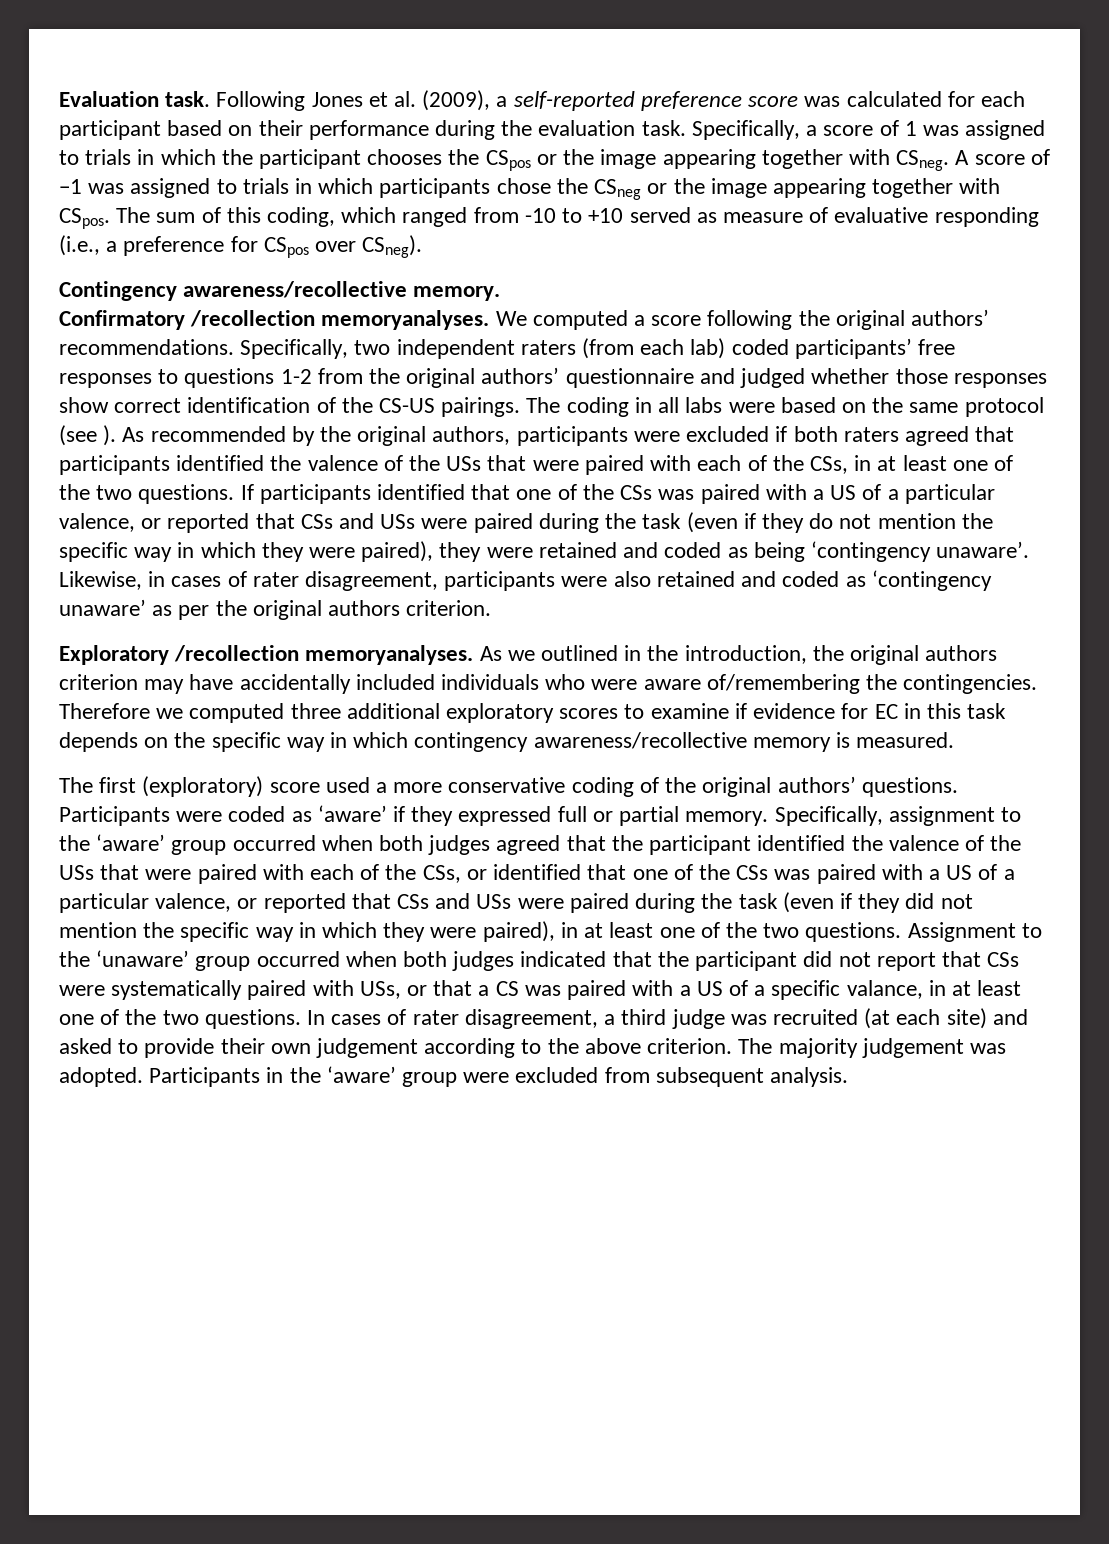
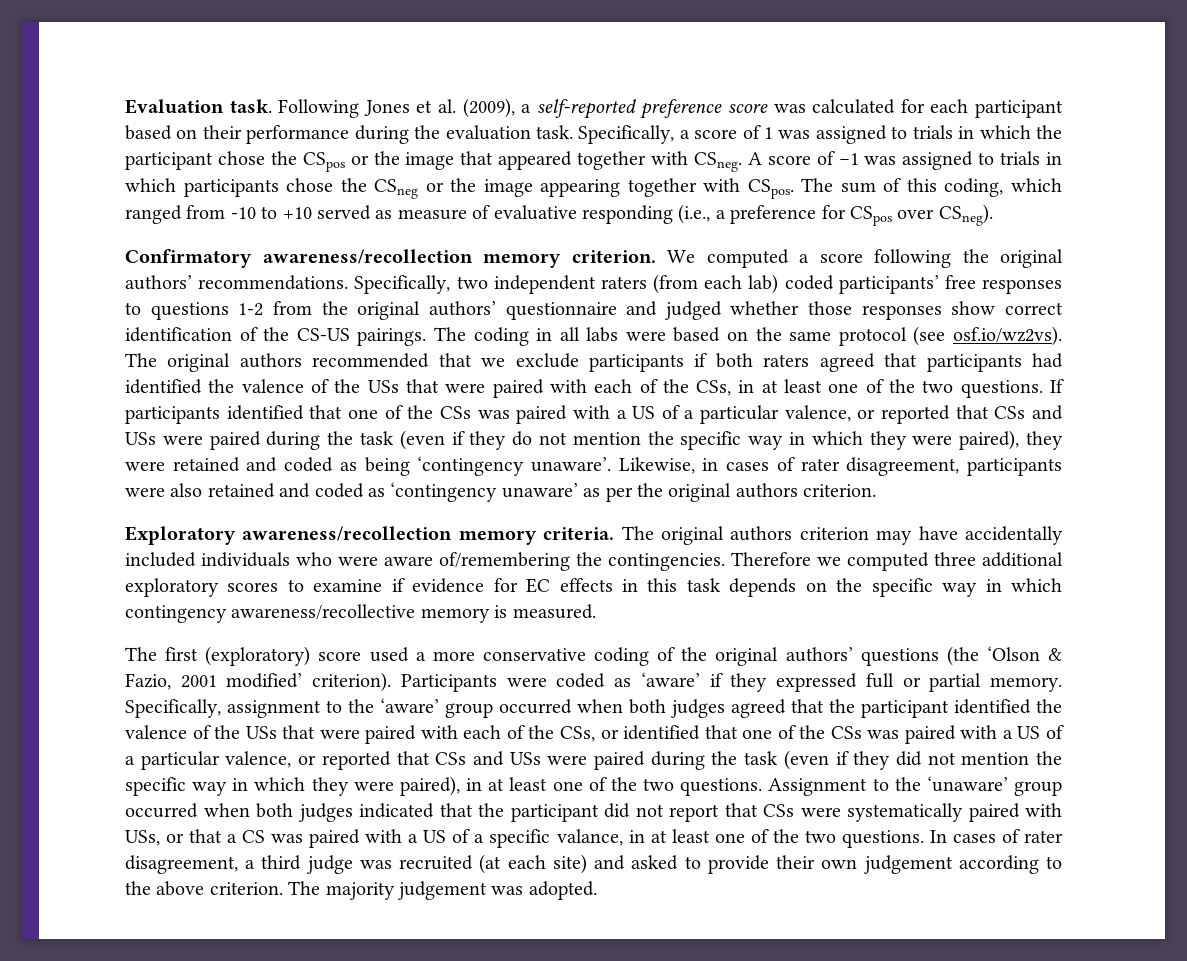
- Specifically, a score of 1 was assigned to trials in which the participant chooses the CSpos or the image appearing together with CSneg.
+ Specifically, a score of 1 was assigned to trials in which the participant chose the CSpos or the image that appeared together with CSneg.
- Contingency awareness/recollective memory.
- Confirmatory /recollection memoryanalyses.
+ Confirmatory awareness/recollection memory criterion.
- The coding in all labs were based on the same protocol (see ). As recommended by the original authors, participants were excluded if both raters agreed that participants identified the valence of the USs that were paired with each of the CSs, in at least one of the two questions.
+ The coding in all labs were based on the same protocol (see osf.io/wz2vs). The original authors recommended that we exclude participants if both raters agreed that participants had identified the valence of the USs that were paired with each of the CSs, in at least one of the two questions.
- Exploratory /recollection memoryanalyses. As we outlined in the introduction, the original authors criterion may have accidentally included individuals who were aware of/remembering the contingencies.
+ Exploratory awareness/recollection memory criteria. The original authors criterion may have accidentally included individuals who were aware of/remembering the contingencies.
- Therefore we computed three additional exploratory scores to examine if evidence for EC in this task depends on the specific way in which contingency awareness/recollective memory is measured.
+ Therefore we computed three additional exploratory scores to examine if evidence for EC effects in this task depends on the specific way in which contingency awareness/recollective memory is measured.
- The first (exploratory) score used a more conservative coding of the original authors’ questions.
+ The first (exploratory) score used a more conservative coding of the original authors’ questions (the ‘Olson & Fazio, 2001 modified’ criterion).
- Participants in the ‘aware’ group were excluded from subsequent analysis.

